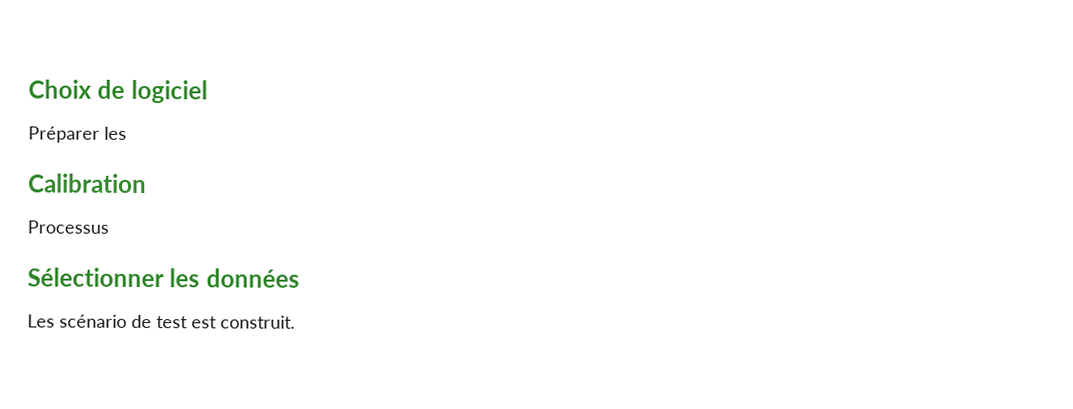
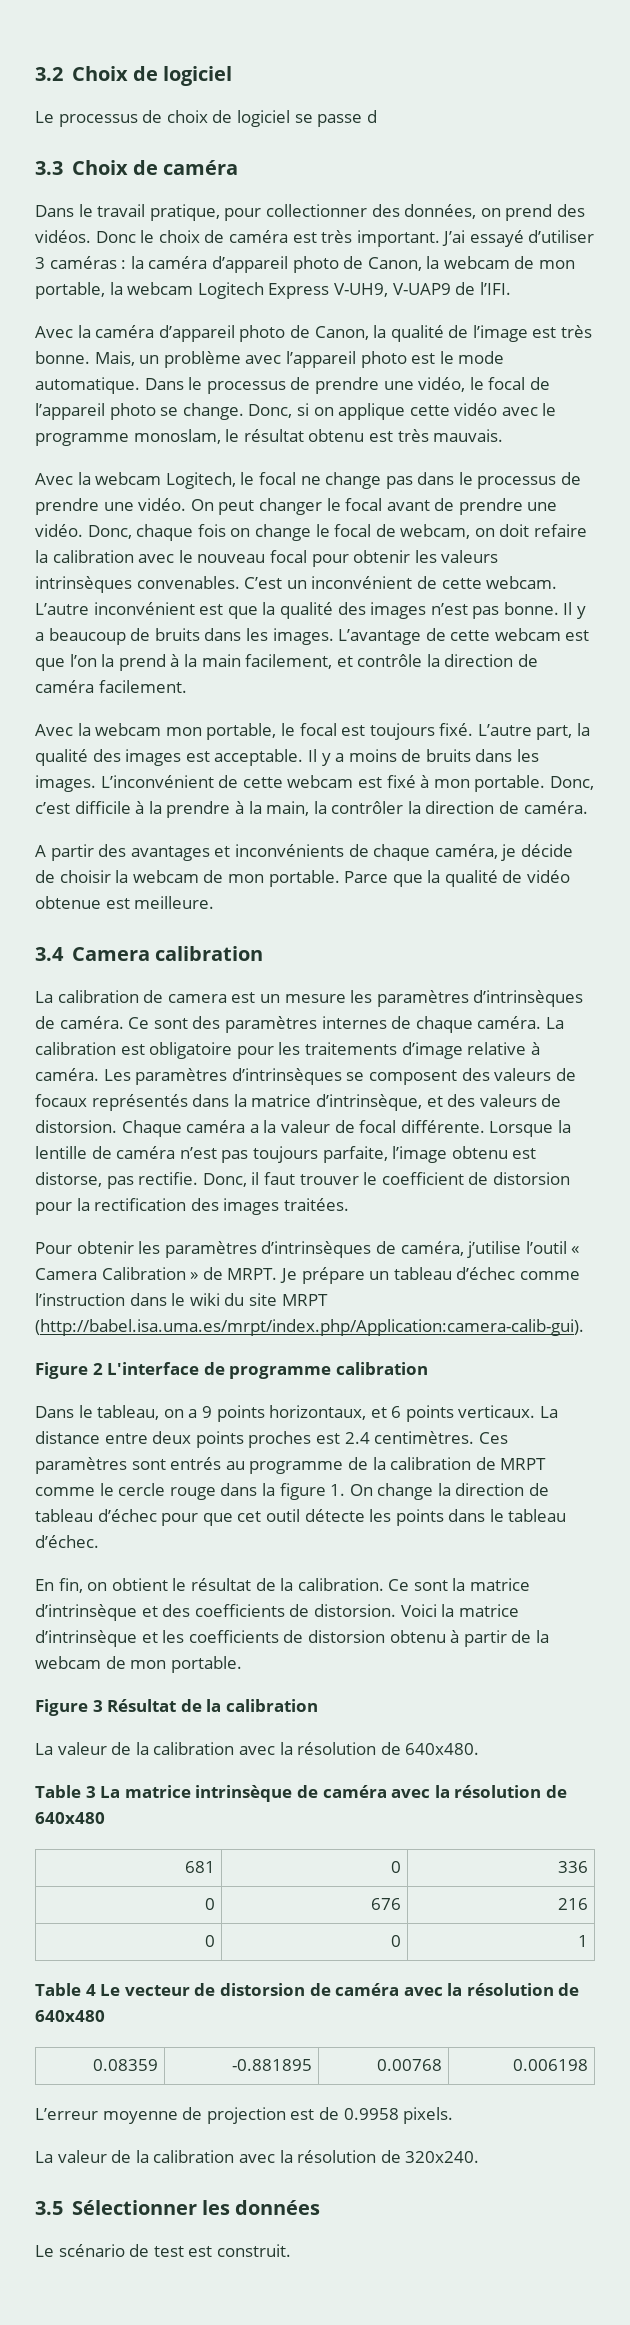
- Choix de logiciel
+ 3.2 Choix de logiciel
- Préparer les
- Calibration
- Processus
- Sélectionner les données
+ Le processus de choix de logiciel se passe d
+ 3.3 Choix de caméra
+ Dans le travail pratique, pour collectionner des données, on prend des vidéos. Donc le choix de caméra est très important. J’ai essayé d’utiliser 3 caméras : la caméra d’appareil photo de Canon, la webcam de mon portable, la webcam Logitech Express V-UH9, V-UAP9 de l’IFI.
+ Avec la caméra d’appareil photo de Canon, la qualité de l’image est très bonne. Mais, un problème avec l’appareil photo est le mode automatique. Dans le processus de prendre une vidéo, le focal de l’appareil photo se change. Donc, si on applique cette vidéo avec le programme monoslam, le résultat obtenu est très mauvais.
+ Avec la webcam Logitech, le focal ne change pas dans le processus de prendre une vidéo. On peut changer le focal avant de prendre une vidéo. Donc, chaque fois on change le focal de webcam, on doit refaire la calibration avec le nouveau focal pour obtenir les valeurs intrinsèques convenables. C’est un inconvénient de cette webcam. L’autre inconvénient est que la qualité des images n’est pas bonne. Il y a beaucoup de bruits dans les images. L’avantage de cette webcam est que l’on la prend à la main facilement, et contrôle la direction de caméra facilement.
+ Avec la webcam mon portable, le focal est toujours fixé. L’autre part, la qualité des images est acceptable. Il y a moins de bruits dans les images. L’inconvénient de cette webcam est fixé à mon portable. Donc, c’est difficile à la prendre à la main, la contrôler la direction de caméra.
+ A partir des avantages et inconvénients de chaque caméra, je décide de choisir la webcam de mon portable. Parce que la qualité de vidéo obtenue est meilleure.
+ 3.4 Camera calibration
+ La calibration de camera est un mesure les paramètres d’intrinsèques de caméra. Ce sont des paramètres internes de chaque caméra. La calibration est obligatoire pour les traitements d’image relative à caméra. Les paramètres d’intrinsèques se composent des valeurs de focaux représentés dans la matrice d’intrinsèque, et des valeurs de distorsion. Chaque caméra a la valeur de focal différente. Lorsque la lentille de caméra n’est pas toujours parfaite, l’image obtenu est distorse, pas rectifie. Donc, il faut trouver le coefficient de distorsion pour la rectification des images traitées.
+ Pour obtenir les paramètres d’intrinsèques de caméra, j’utilise l’outil « Camera Calibration » de MRPT. Je prépare un tableau d’échec comme l’instruction dans le wiki du site MRPT (http://babel.isa.uma.es/mrpt/index.php/Application:camera-calib-gui).
+ Figure 2 L'interface de programme calibration
+ Dans le tableau, on a 9 points horizontaux, et 6 points verticaux. La distance entre deux points proches est 2.4 centimètres. Ces paramètres sont entrés au programme de la calibration de MRPT comme le cercle rouge dans la figure 1. On change la direction de tableau d’échec pour que cet outil détecte les points dans le tableau d’échec.
+ En fin, on obtient le résultat de la calibration. Ce sont la matrice d’intrinsèque et des coefficients de distorsion. Voici la matrice d’intrinsèque et les coefficients de distorsion obtenu à partir de la webcam de mon portable.
+ Figure 3 Résultat de la calibration
+ La valeur de la calibration avec la résolution de 640x480.
+ Table 3 La matrice intrinsèque de caméra avec la résolution de 640x480
+ 681 | 0 | 336
+ 0 | 676 | 216
+ 0 | 0 | 1
+ Table 4 Le vecteur de distorsion de caméra avec la résolution de 640x480
+ 0.08359 | -0.881895 | 0.00768 | 0.006198
+ L’erreur moyenne de projection est de 0.9958 pixels.
+ La valeur de la calibration avec la résolution de 320x240.
+ 3.5 Sélectionner les données
- Les scénario de test est construit.
+ Le scénario de test est construit.

